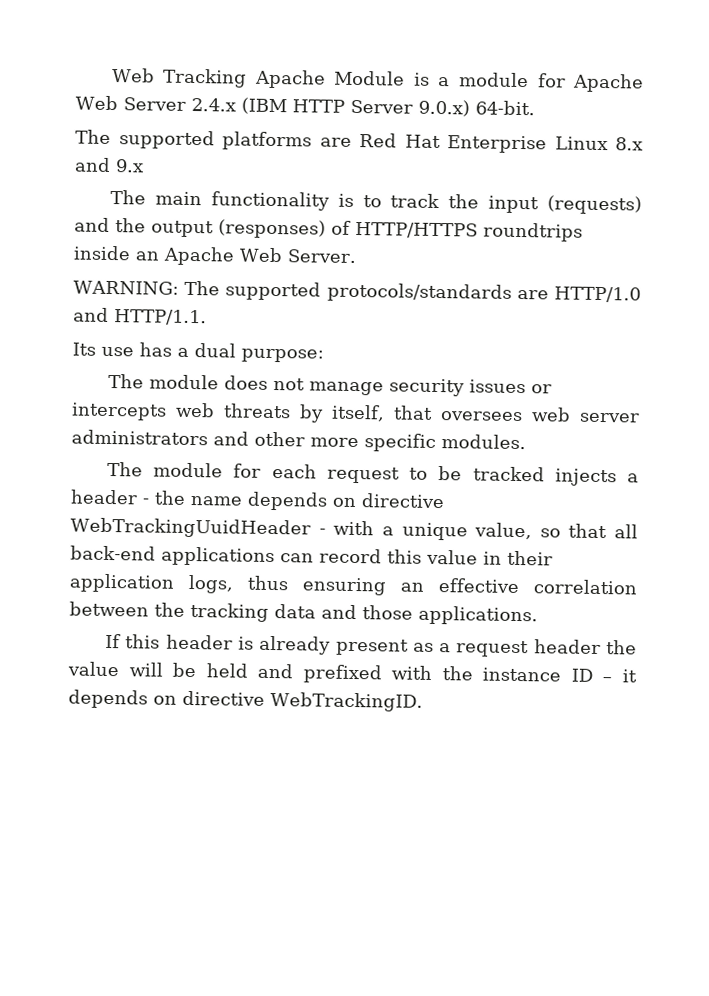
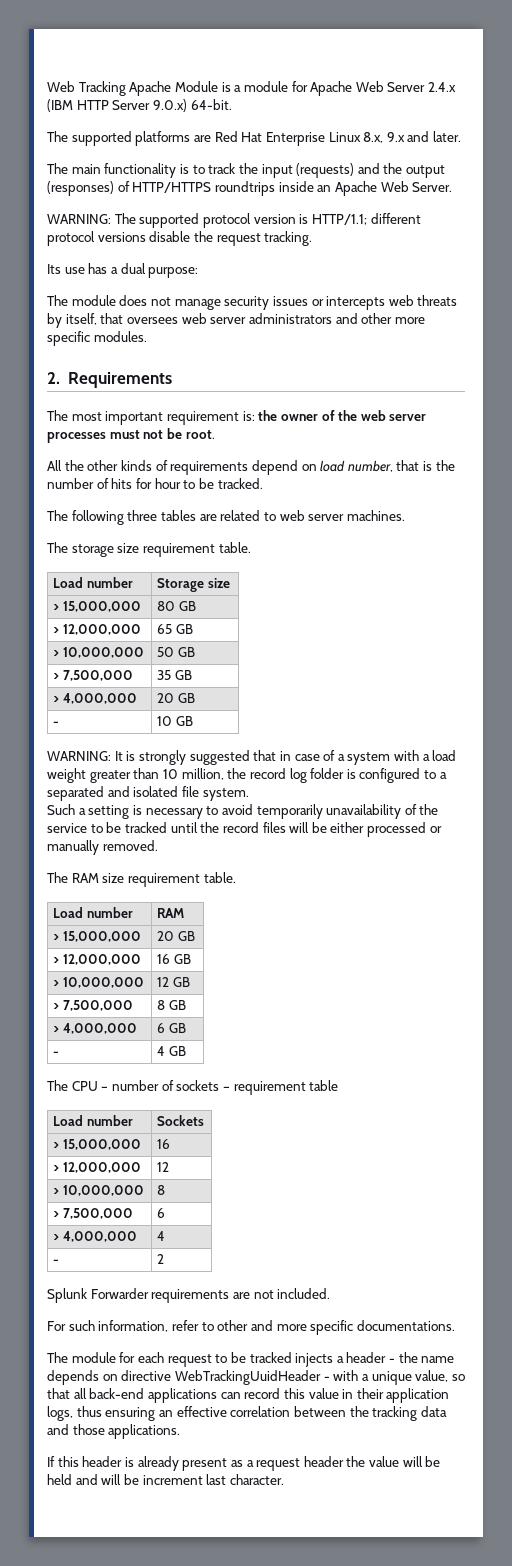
- The supported platforms are Red Hat Enterprise Linux 8.x and 9.x
+ The supported platforms are Red Hat Enterprise Linux 8.x, 9.x and later.
- WARNING: The supported protocols/standards are HTTP/1.0 and HTTP/1.1.
+ WARNING: The supported protocol version is HTTP/1.1; different protocol versions disable the request tracking.
+ 2. Requirements
+ The most important requirement is: the owner of the web server processes must not be root.
+ All the other kinds of requirements depend on load number, that is the number of hits for hour to be tracked.
+ The following three tables are related to web server machines.
+ The storage size requirement table.
+ Load number | Storage size
+ > 15,000,000 | 80 GB
+ > 12,000,000 | 65 GB
+ > 10,000,000 | 50 GB
+ > 7,500,000 | 35 GB
+ > 4,000,000 | 20 GB
+ - | 10 GB
+ WARNING: It is strongly suggested that in case of a system with a load weight greater than 10 million, the record log folder is configured to a separated and isolated file system.
+ Such a setting is necessary to avoid temporarily unavailability of the service to be tracked until the record files will be either processed or manually removed.
+ The RAM size requirement table.
+ Load number | RAM
+ > 15,000,000 | 20 GB
+ > 12,000,000 | 16 GB
+ > 10,000,000 | 12 GB
+ > 7,500,000 | 8 GB
+ > 4,000,000 | 6 GB
+ - | 4 GB
+ The CPU – number of sockets – requirement table
+ Load number | Sockets
+ > 15,000,000 | 16
+ > 12,000,000 | 12
+ > 10,000,000 | 8
+ > 7,500,000 | 6
+ > 4,000,000 | 4
+ - | 2
+ Splunk Forwarder requirements are not included.
+ For such information, refer to other and more specific documentations.
- If this header is already present as a request header the value will be held and prefixed with the instance ID – it depends on directive WebTrackingID.
+ If this header is already present as a request header the value will be held and will be increment last character.

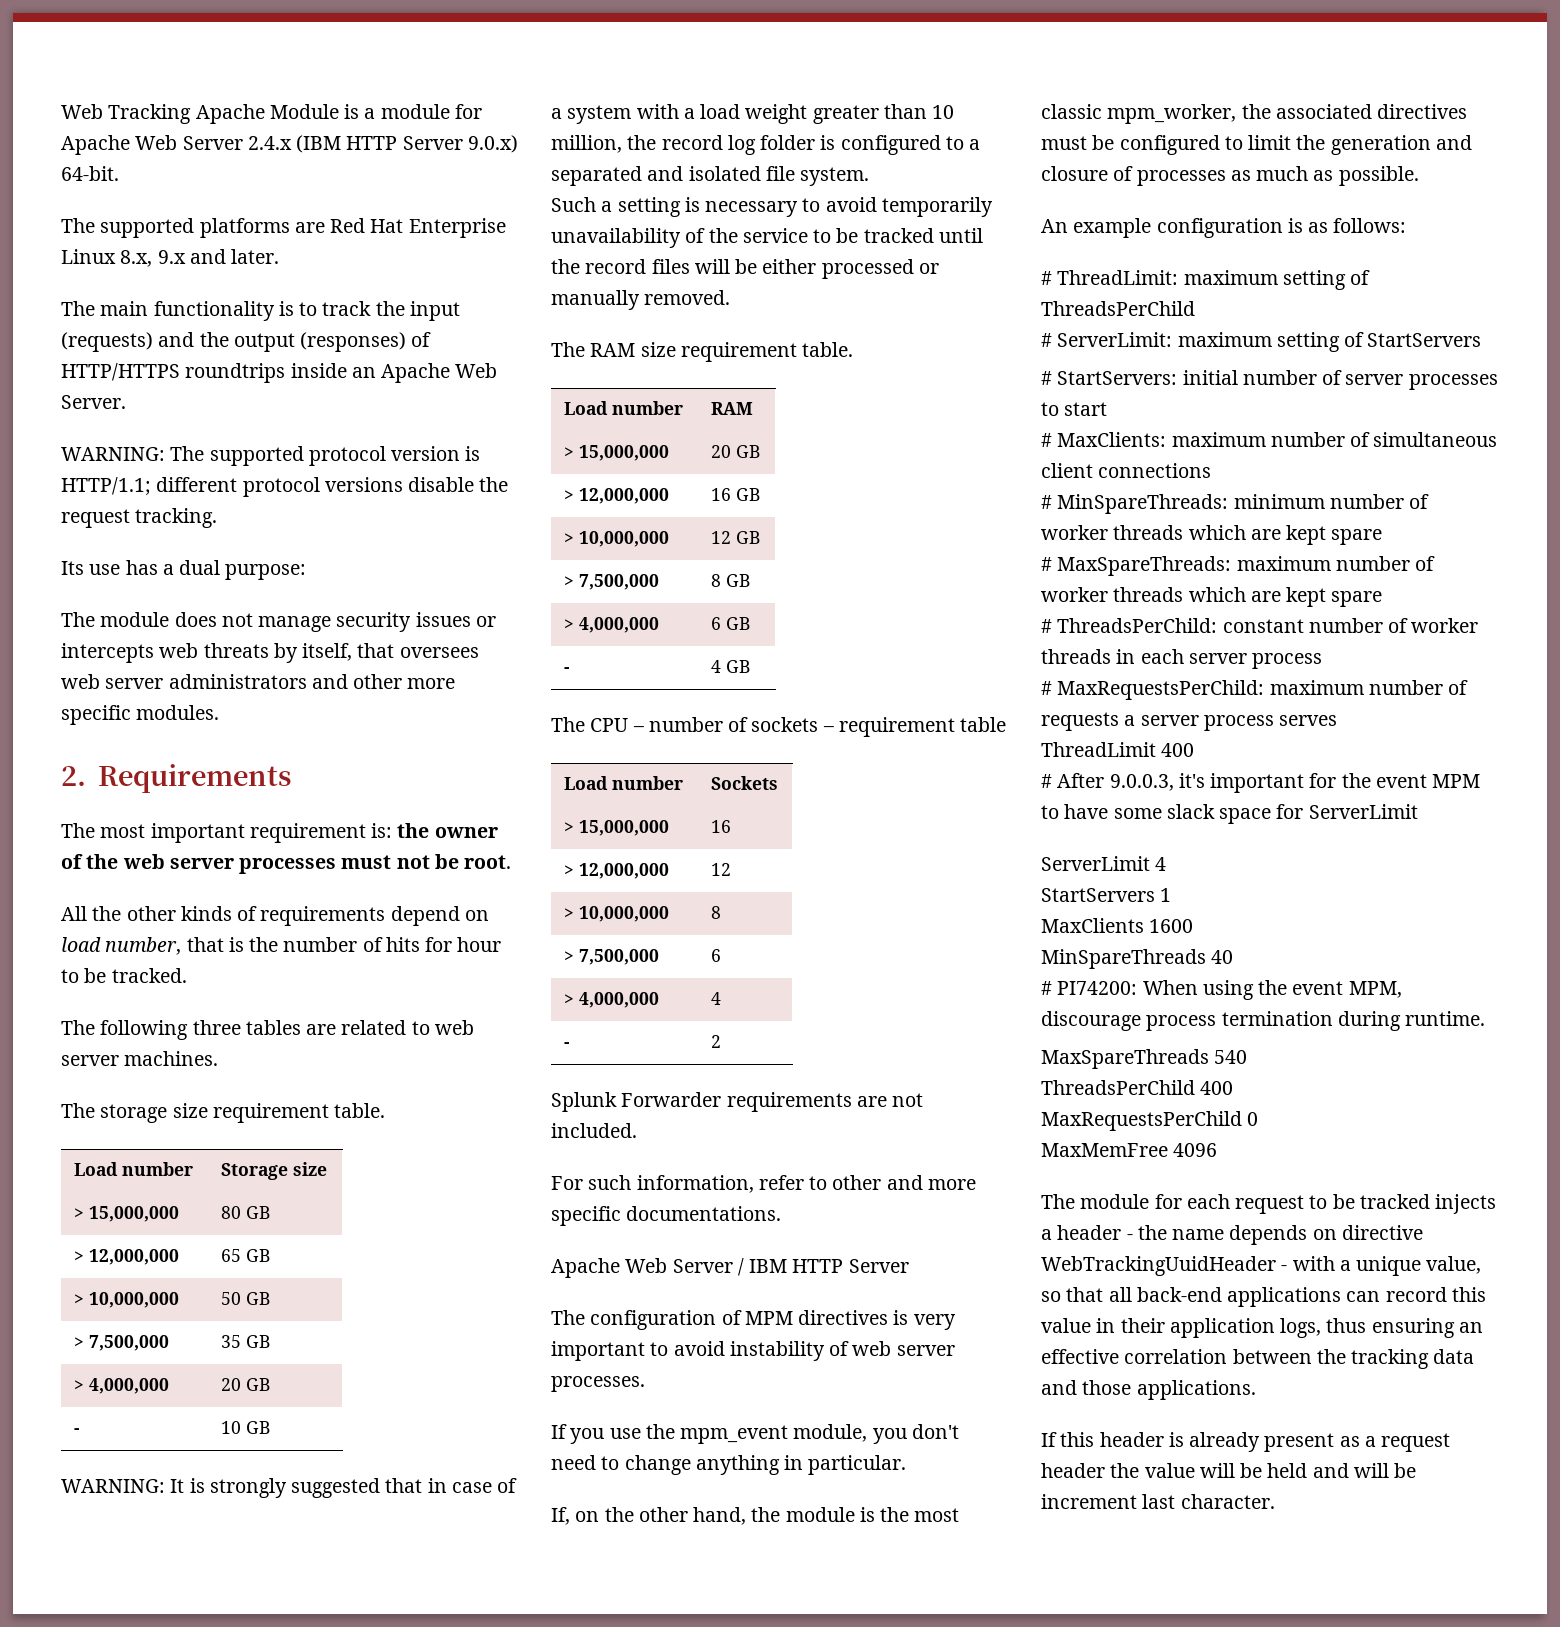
+ Apache Web Server / IBM HTTP Server
+ The configuration of MPM directives is very important to avoid instability of web server processes.
+ If you use the mpm_event module, you don't need to change anything in particular.
+ If, on the other hand, the module is the most classic mpm_worker, the associated directives must be configured to limit the generation and closure of processes as much as possible.
+ An example configuration is as follows:
+ # ThreadLimit: maximum setting of ThreadsPerChild
+ # ServerLimit: maximum setting of StartServers
+ # StartServers: initial number of server processes to start
+ # MaxClients: maximum number of simultaneous client connections
+ # MinSpareThreads: minimum number of worker threads which are kept spare
+ # MaxSpareThreads: maximum number of worker threads which are kept spare
+ # ThreadsPerChild: constant number of worker threads in each server process
+ # MaxRequestsPerChild: maximum number of requests a server process serves
+ ThreadLimit 400
+ # After 9.0.0.3, it's important for the event MPM to have some slack space for ServerLimit
+ ServerLimit 4
+ StartServers 1
+ MaxClients 1600
+ MinSpareThreads 40
+ # PI74200: When using the event MPM, discourage process termination during runtime.
+ MaxSpareThreads 540
+ ThreadsPerChild 400
+ MaxRequestsPerChild 0
+ MaxMemFree 4096

